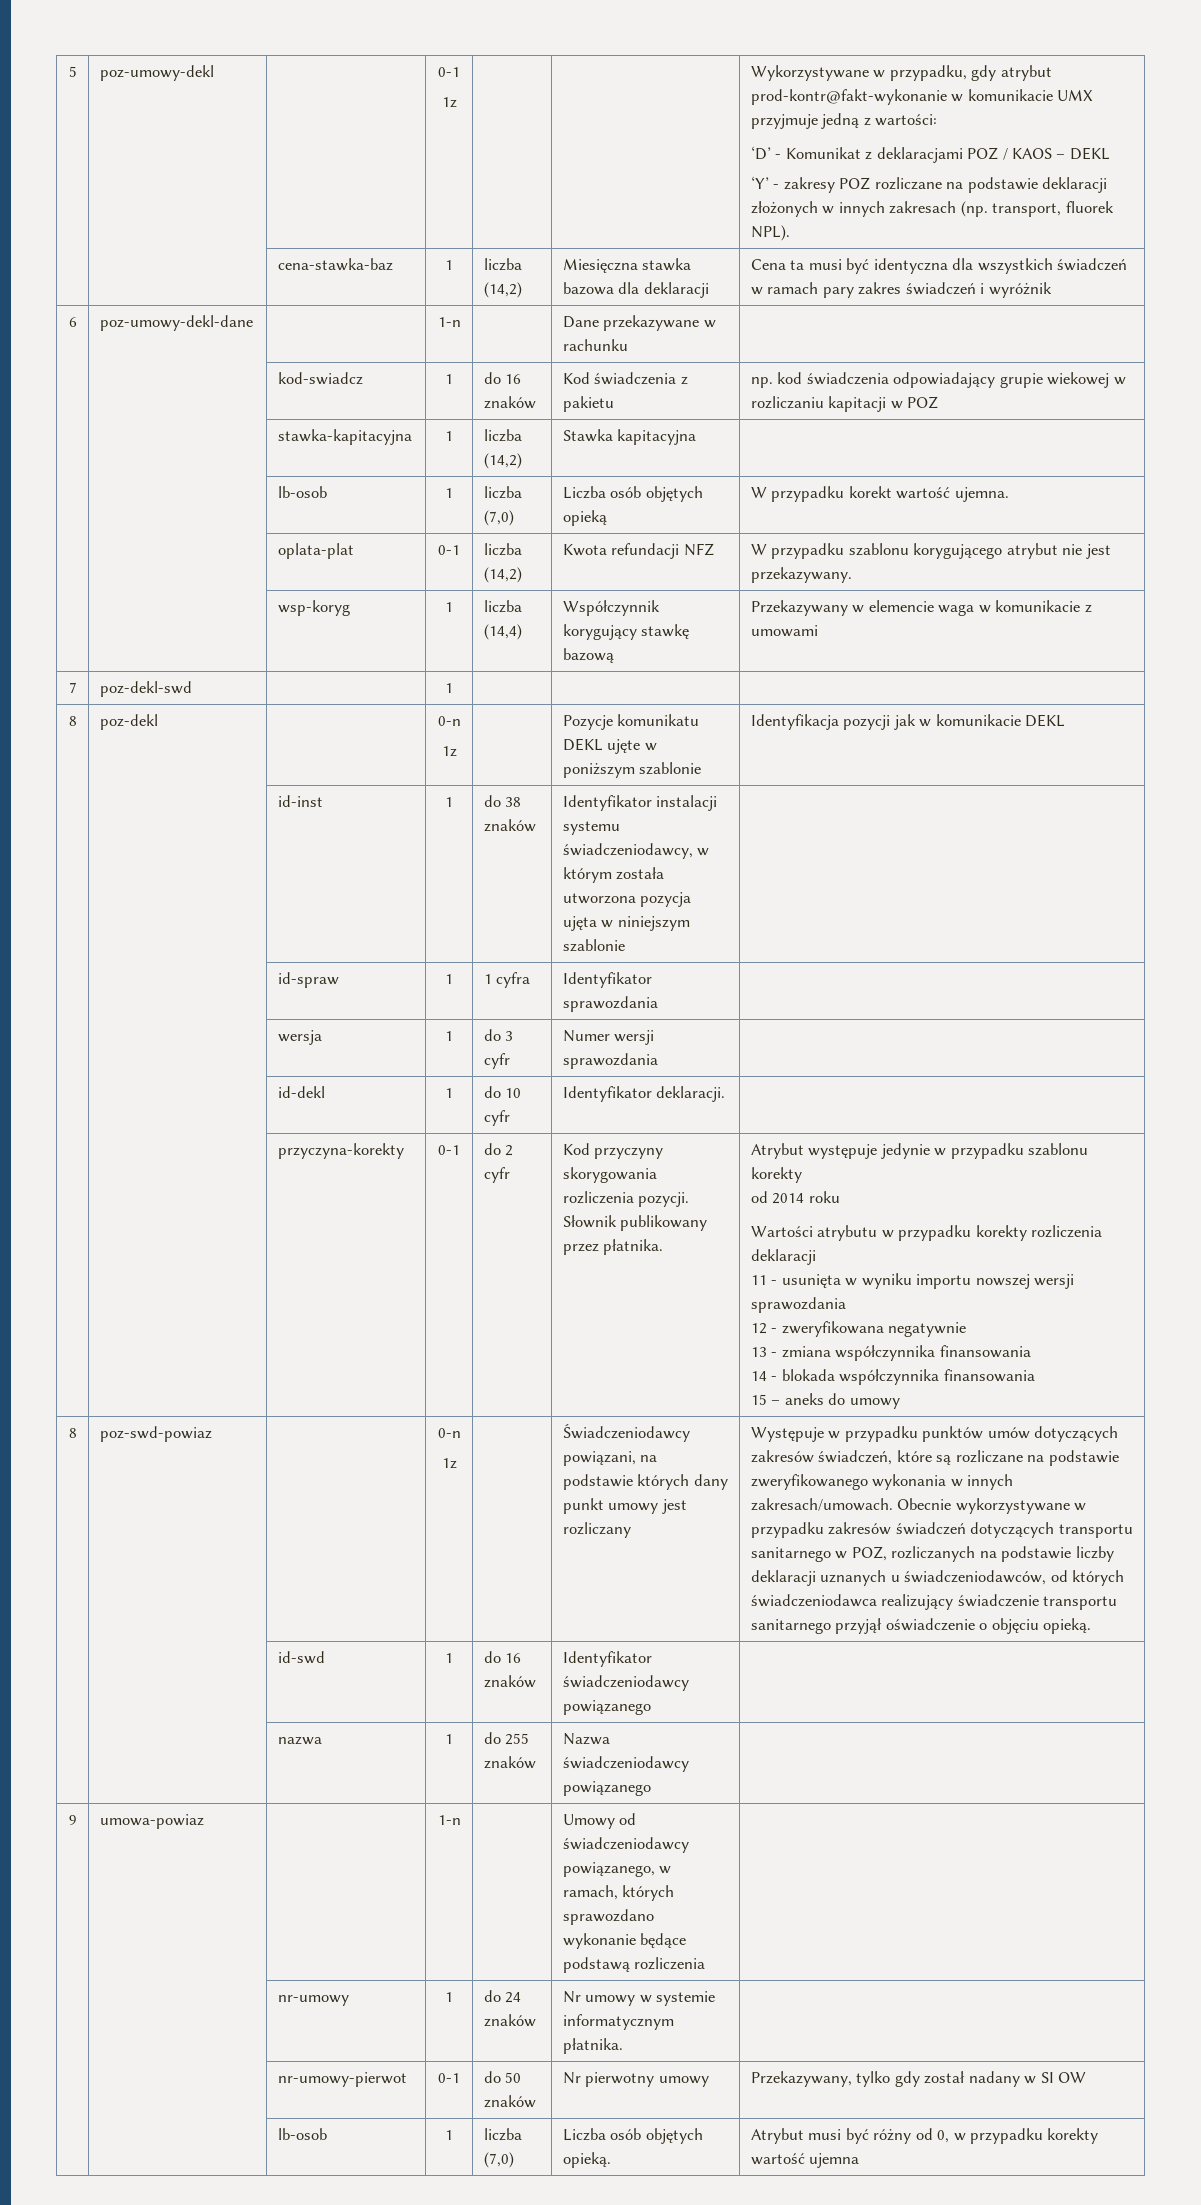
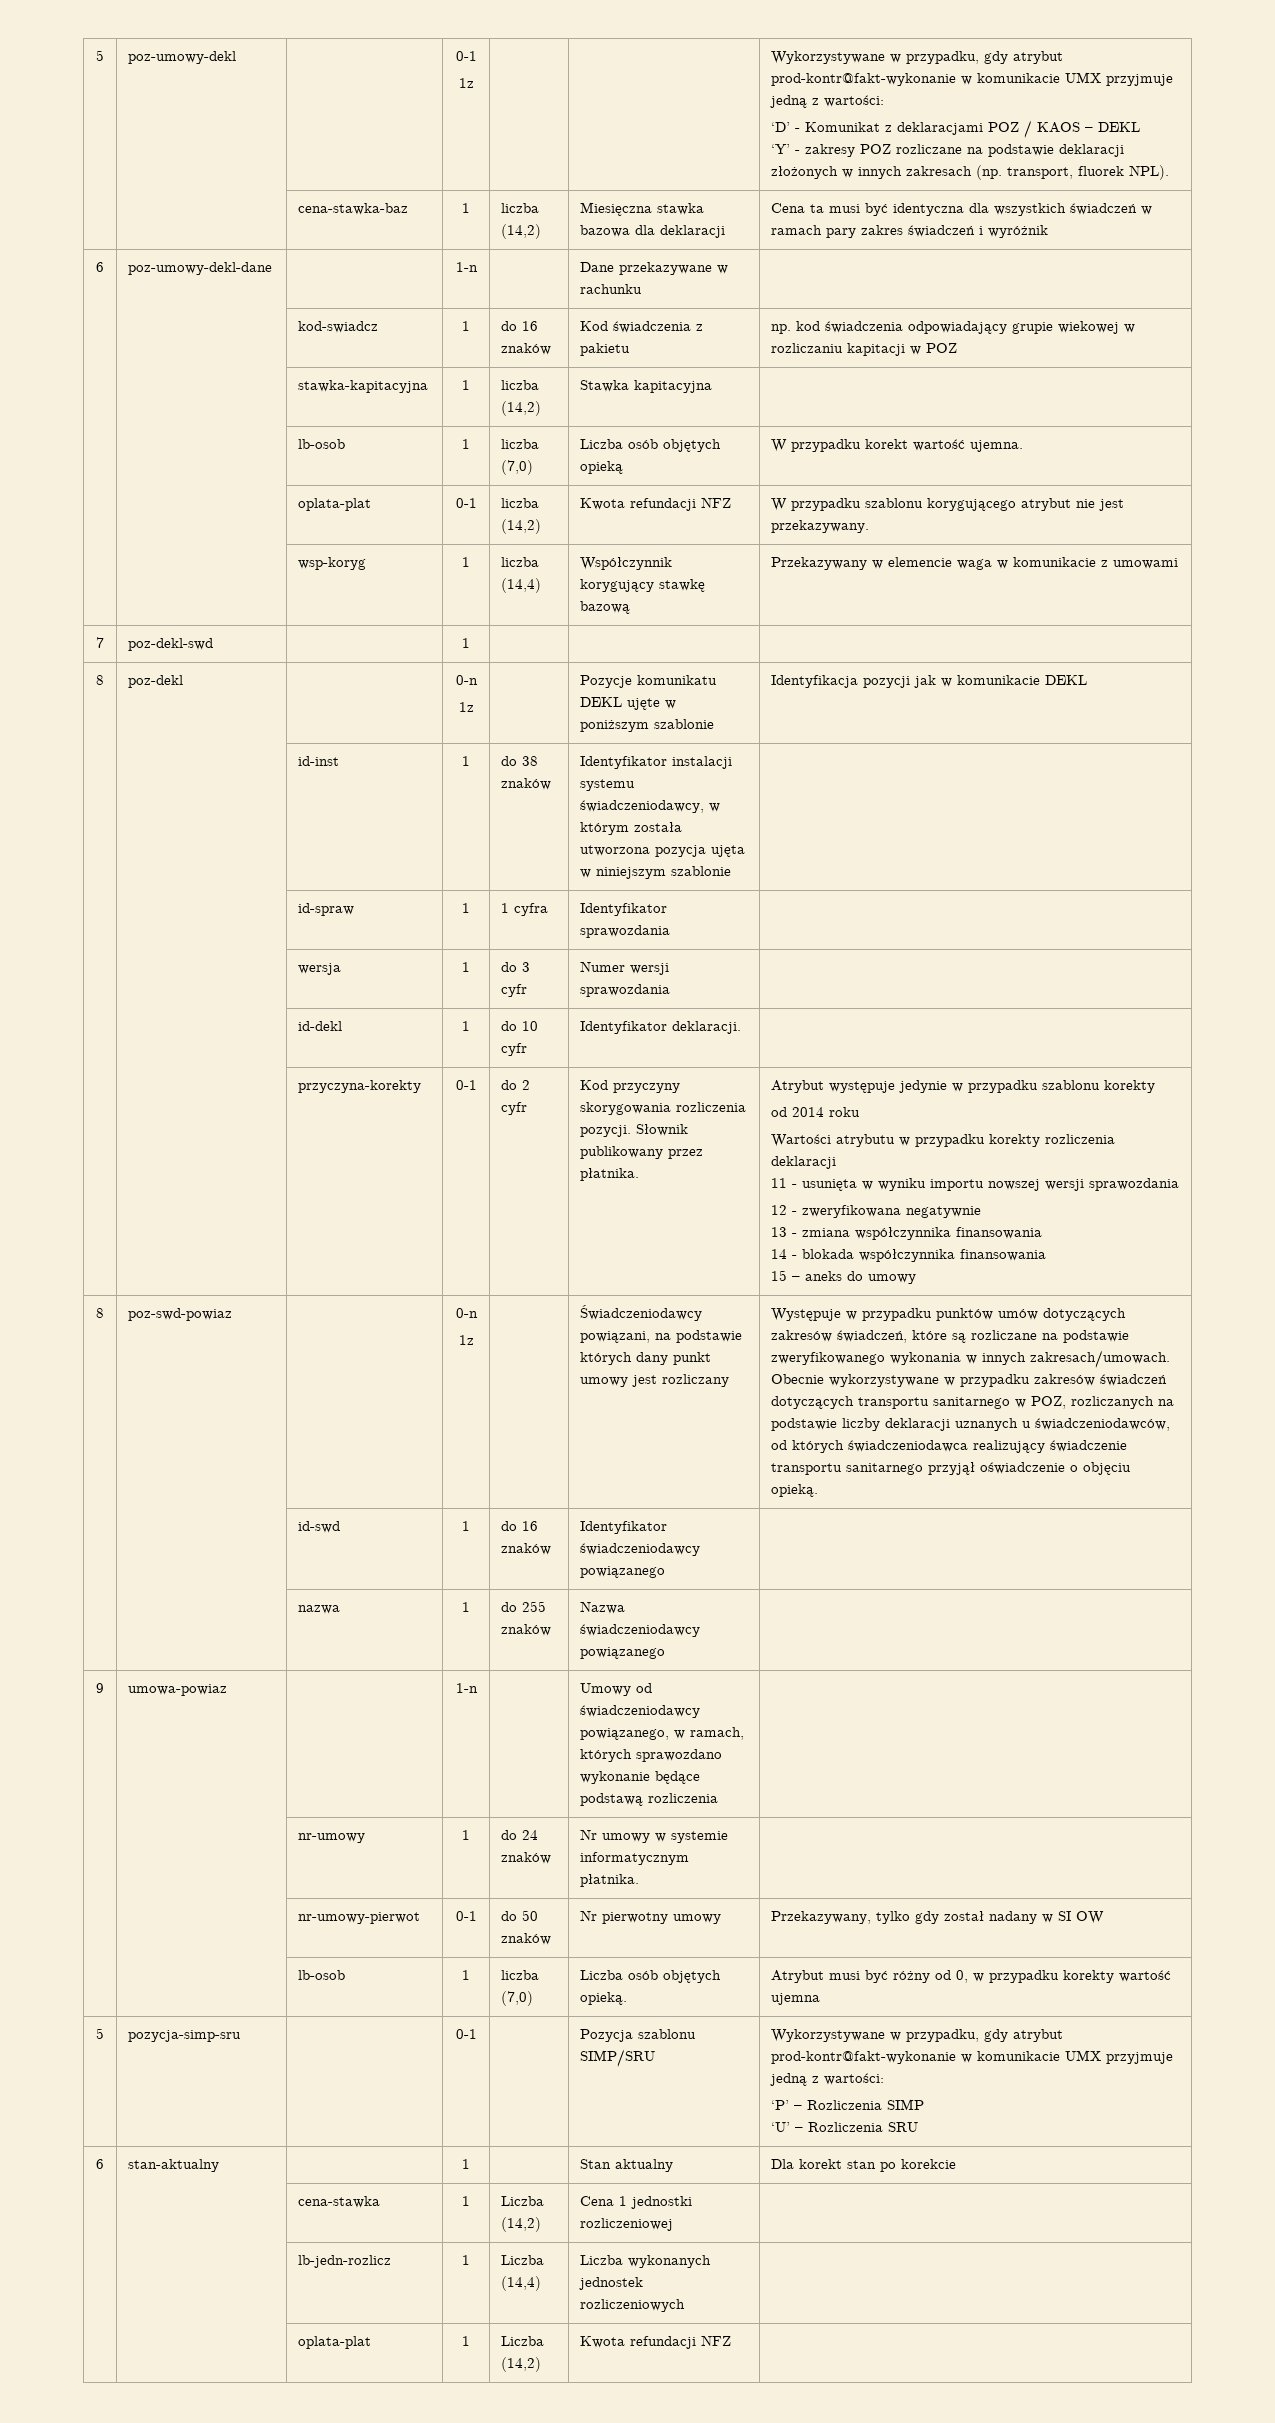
+ 5 | pozycja-simp-sru | | 0-1 | | Pozycja szablonu SIMP/SRU | Wykorzystywane w przypadku, gdy atrybut prod-kontr@fakt-wykonanie w komunikacie UMX przyjmuje jedną z wartości:
+ ‘P’ – Rozliczenia SIMP
+ ‘U’ – Rozliczenia SRU
+ 6 | stan-aktualny | | 1 | | Stan aktualny | Dla korekt stan po korekcie
+ | | cena-stawka | 1 | Liczba (14,2) | Cena 1 jednostki rozliczeniowej |
+ | | lb-jedn-rozlicz | 1 | Liczba (14,4) | Liczba wykonanych jednostek rozliczeniowych |
+ | | oplata-plat | 1 | Liczba (14,2) | Kwota refundacji NFZ |

